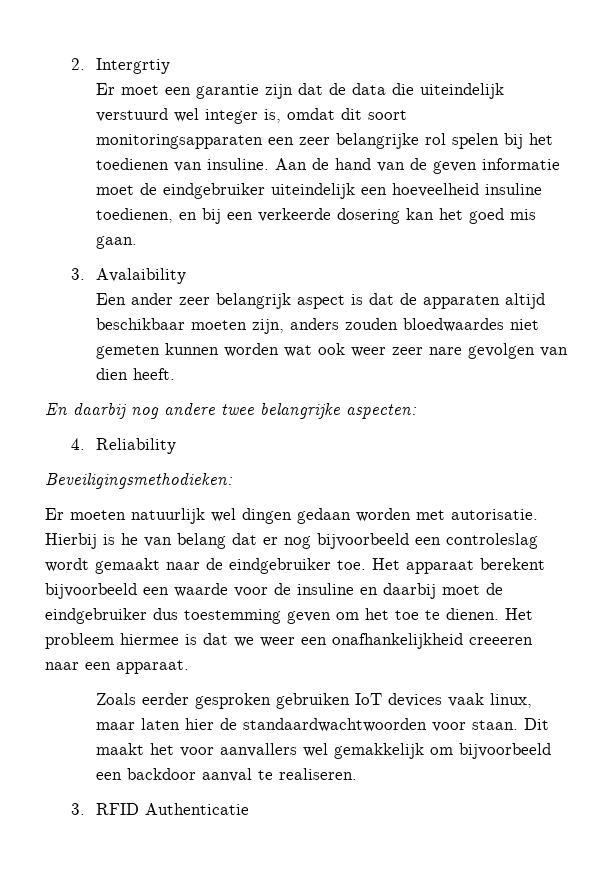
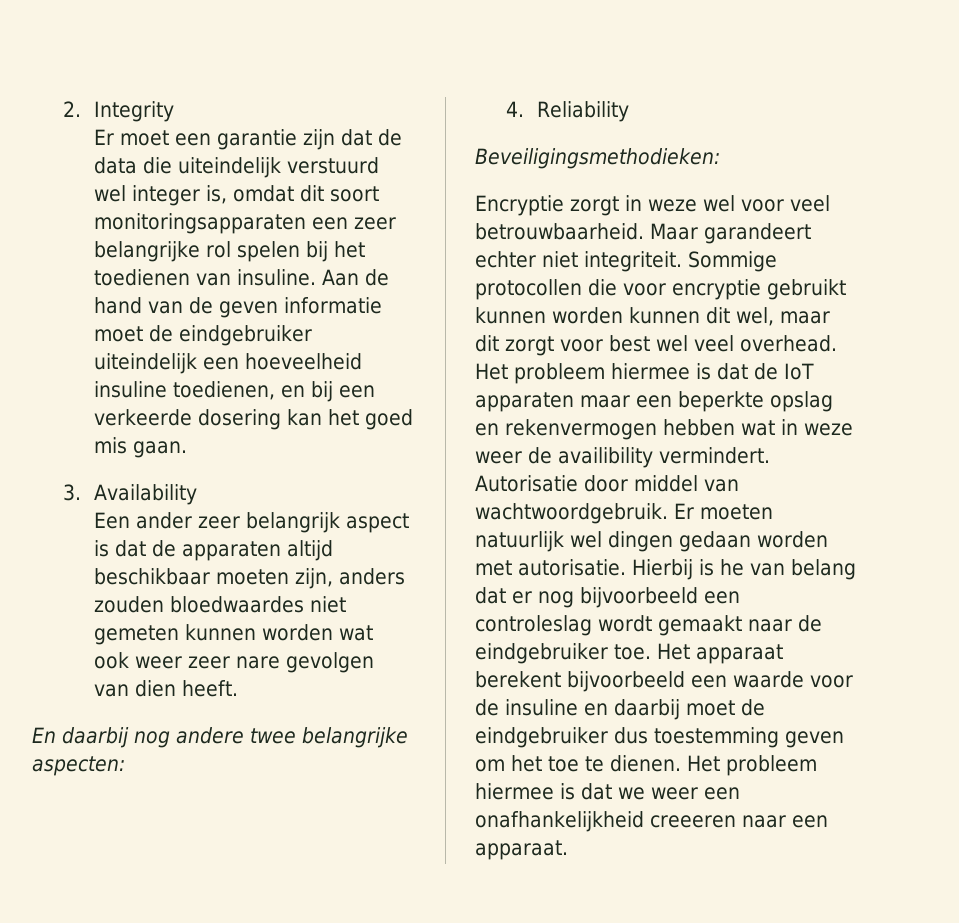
- 2. Intergrtiy
+ 2. Integrity
- 3. Avalaibility
+ 3. Availability
+ Encryptie zorgt in weze wel voor veel betrouwbaarheid. Maar garandeert echter niet integriteit. Sommige protocollen die voor encryptie gebruikt kunnen worden kunnen dit wel, maar dit zorgt voor best wel veel overhead. Het probleem hiermee is dat de IoT apparaten maar een beperkte opslag en rekenvermogen hebben wat in weze weer de availibility vermindert. Autorisatie door middel van wachtwoordgebruik.
- Zoals eerder gesproken gebruiken IoT devices vaak linux, maar laten hier de standaardwachtwoorden voor staan. Dit maakt het voor aanvallers wel gemakkelijk om bijvoorbeeld een backdoor aanval te realiseren.
- 3. RFID Authenticatie

